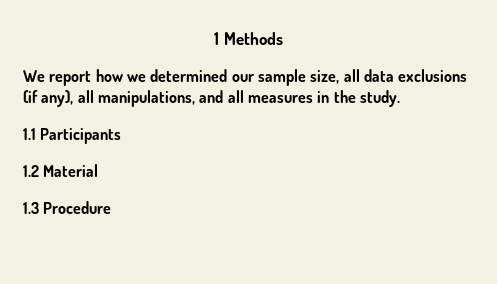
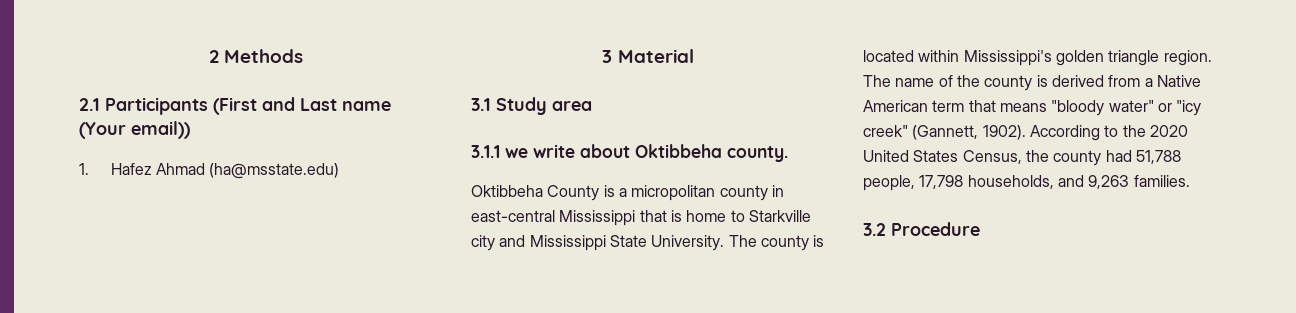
- 1 Methods
+ 2 Methods
- We report how we determined our sample size, all data exclusions (if any), all manipulations, and all measures in the study.
- 1.1 Participants
- 1.2 Material
- 1.3 Procedure
+ 2.1 Participants (First and Last name (Your email))
+ 1. Hafez Ahmad (ha@msstate.edu)
+ 3 Material
+ 3.1 Study area
+ 3.1.1 we write about Oktibbeha county.
+ Oktibbeha County is a micropolitan county in east-central Mississippi that is home to Starkville city and Mississippi State University. The county is located within Mississippi's golden triangle region. The name of the county is derived from a Native American term that means "bloody water" or "icy creek" (Gannett, 1902). According to the 2020 United States Census, the county had 51,788 people, 17,798 households, and 9,263 families.
+ 3.2 Procedure

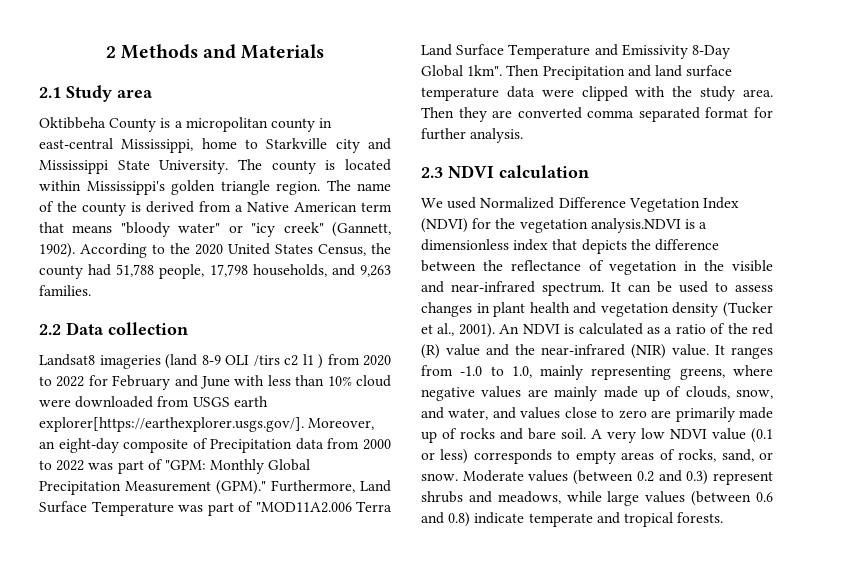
- 2 Methods
+ 2 Methods and Materials
- 2.1 Participants (First and Last name (Your email))
- 1. Hafez Ahmad (ha@msstate.edu)
- 3 Material
- 3.1 Study area
- 3.1.1 we write about Oktibbeha county.
+ 2.1 Study area
- Oktibbeha County is a micropolitan county in east-central Mississippi that is home to Starkville city and Mississippi State University.
+ Oktibbeha County is a micropolitan county in east-central Mississippi, home to Starkville city and Mississippi State University.
- 3.2 Procedure
+ 2.2 Data collection
+ Landsat8 imageries (land 8-9 OLI /tirs c2 l1 ) from 2020 to 2022 for February and June with less than 10% cloud were downloaded from USGS earth explorer[https://earthexplorer.usgs.gov/]. Moreover, an eight-day composite of Precipitation data from 2000 to 2022 was part of "GPM: Monthly Global Precipitation Measurement (GPM)." Furthermore, Land Surface Temperature was part of "MOD11A2.006 Terra Land Surface Temperature and Emissivity 8-Day Global 1km". Then Precipitation and land surface temperature data were clipped with the study area. Then they are converted comma separated format for further analysis.
+ 2.3 NDVI calculation
+ We used Normalized Difference Vegetation Index (NDVI) for the vegetation analysis.NDVI is a dimensionless index that depicts the difference between the reflectance of vegetation in the visible and near-infrared spectrum. It can be used to assess changes in plant health and vegetation density (Tucker et al., 2001). An NDVI is calculated as a ratio of the red (R) value and the near-infrared (NIR) value. It ranges from -1.0 to 1.0, mainly representing greens, where negative values are mainly made up of clouds, snow, and water, and values close to zero are primarily made up of rocks and bare soil. A very low NDVI value (0.1 or less) corresponds to empty areas of rocks, sand, or snow. Moderate values (between 0.2 and 0.3) represent shrubs and meadows, while large values (between 0.6 and 0.8) indicate temperate and tropical forests.

